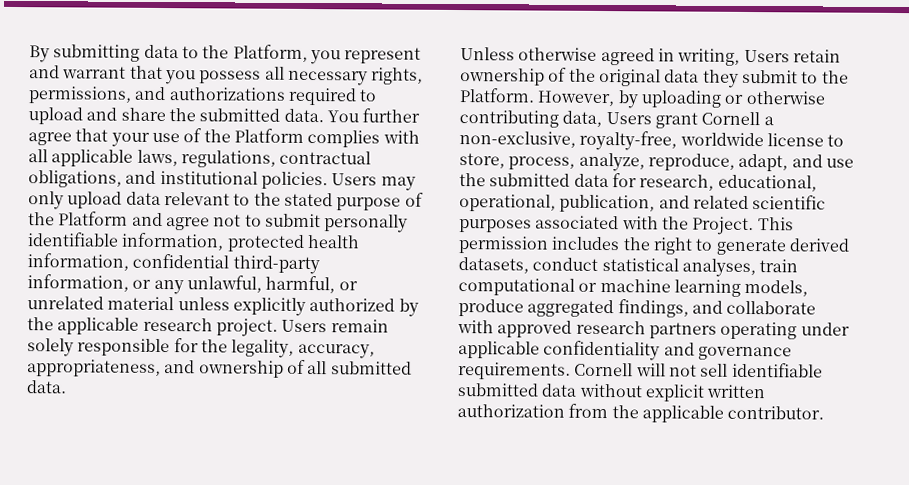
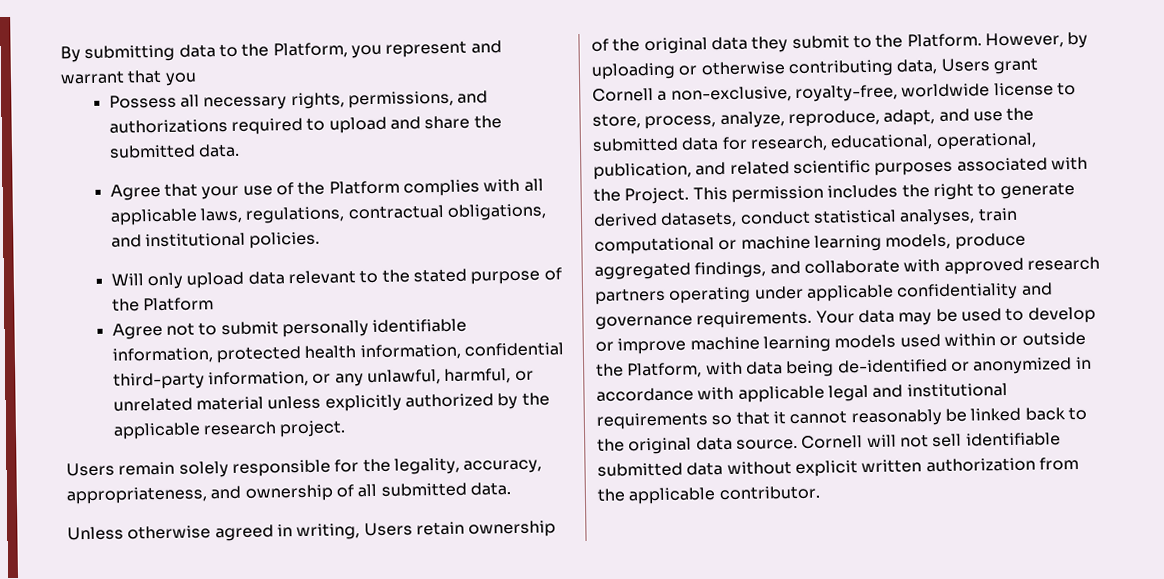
- By submitting data to the Platform, you represent and warrant that you possess all necessary rights, permissions, and authorizations required to upload and share the submitted data. You further agree that your use of the Platform complies with all applicable laws, regulations, contractual obligations, and institutional policies. Users may only upload data relevant to the stated purpose of the Platform and agree not to submit personally identifiable information, protected health information, confidential third-party information, or any unlawful, harmful, or unrelated material unless explicitly authorized by the applicable research project. Users remain solely responsible for the legality, accuracy, appropriateness, and ownership of all submitted data.
+ By submitting data to the Platform, you represent and warrant that you
+ Possess all necessary rights, permissions, and authorizations required to upload and share the submitted data.
+ Agree that your use of the Platform complies with all applicable laws, regulations, contractual obligations, and institutional policies.
+ Will only upload data relevant to the stated purpose of the Platform
+ Agree not to submit personally identifiable information, protected health information, confidential third-party information, or any unlawful, harmful, or unrelated material unless explicitly authorized by the applicable research project.
+ Users remain solely responsible for the legality, accuracy, appropriateness, and ownership of all submitted data.
+ Your data may be used to develop or improve machine learning models used within or outside the Platform, with data being de-identified or anonymized in accordance with applicable legal and institutional requirements so that it cannot reasonably be linked back to the original data source.

